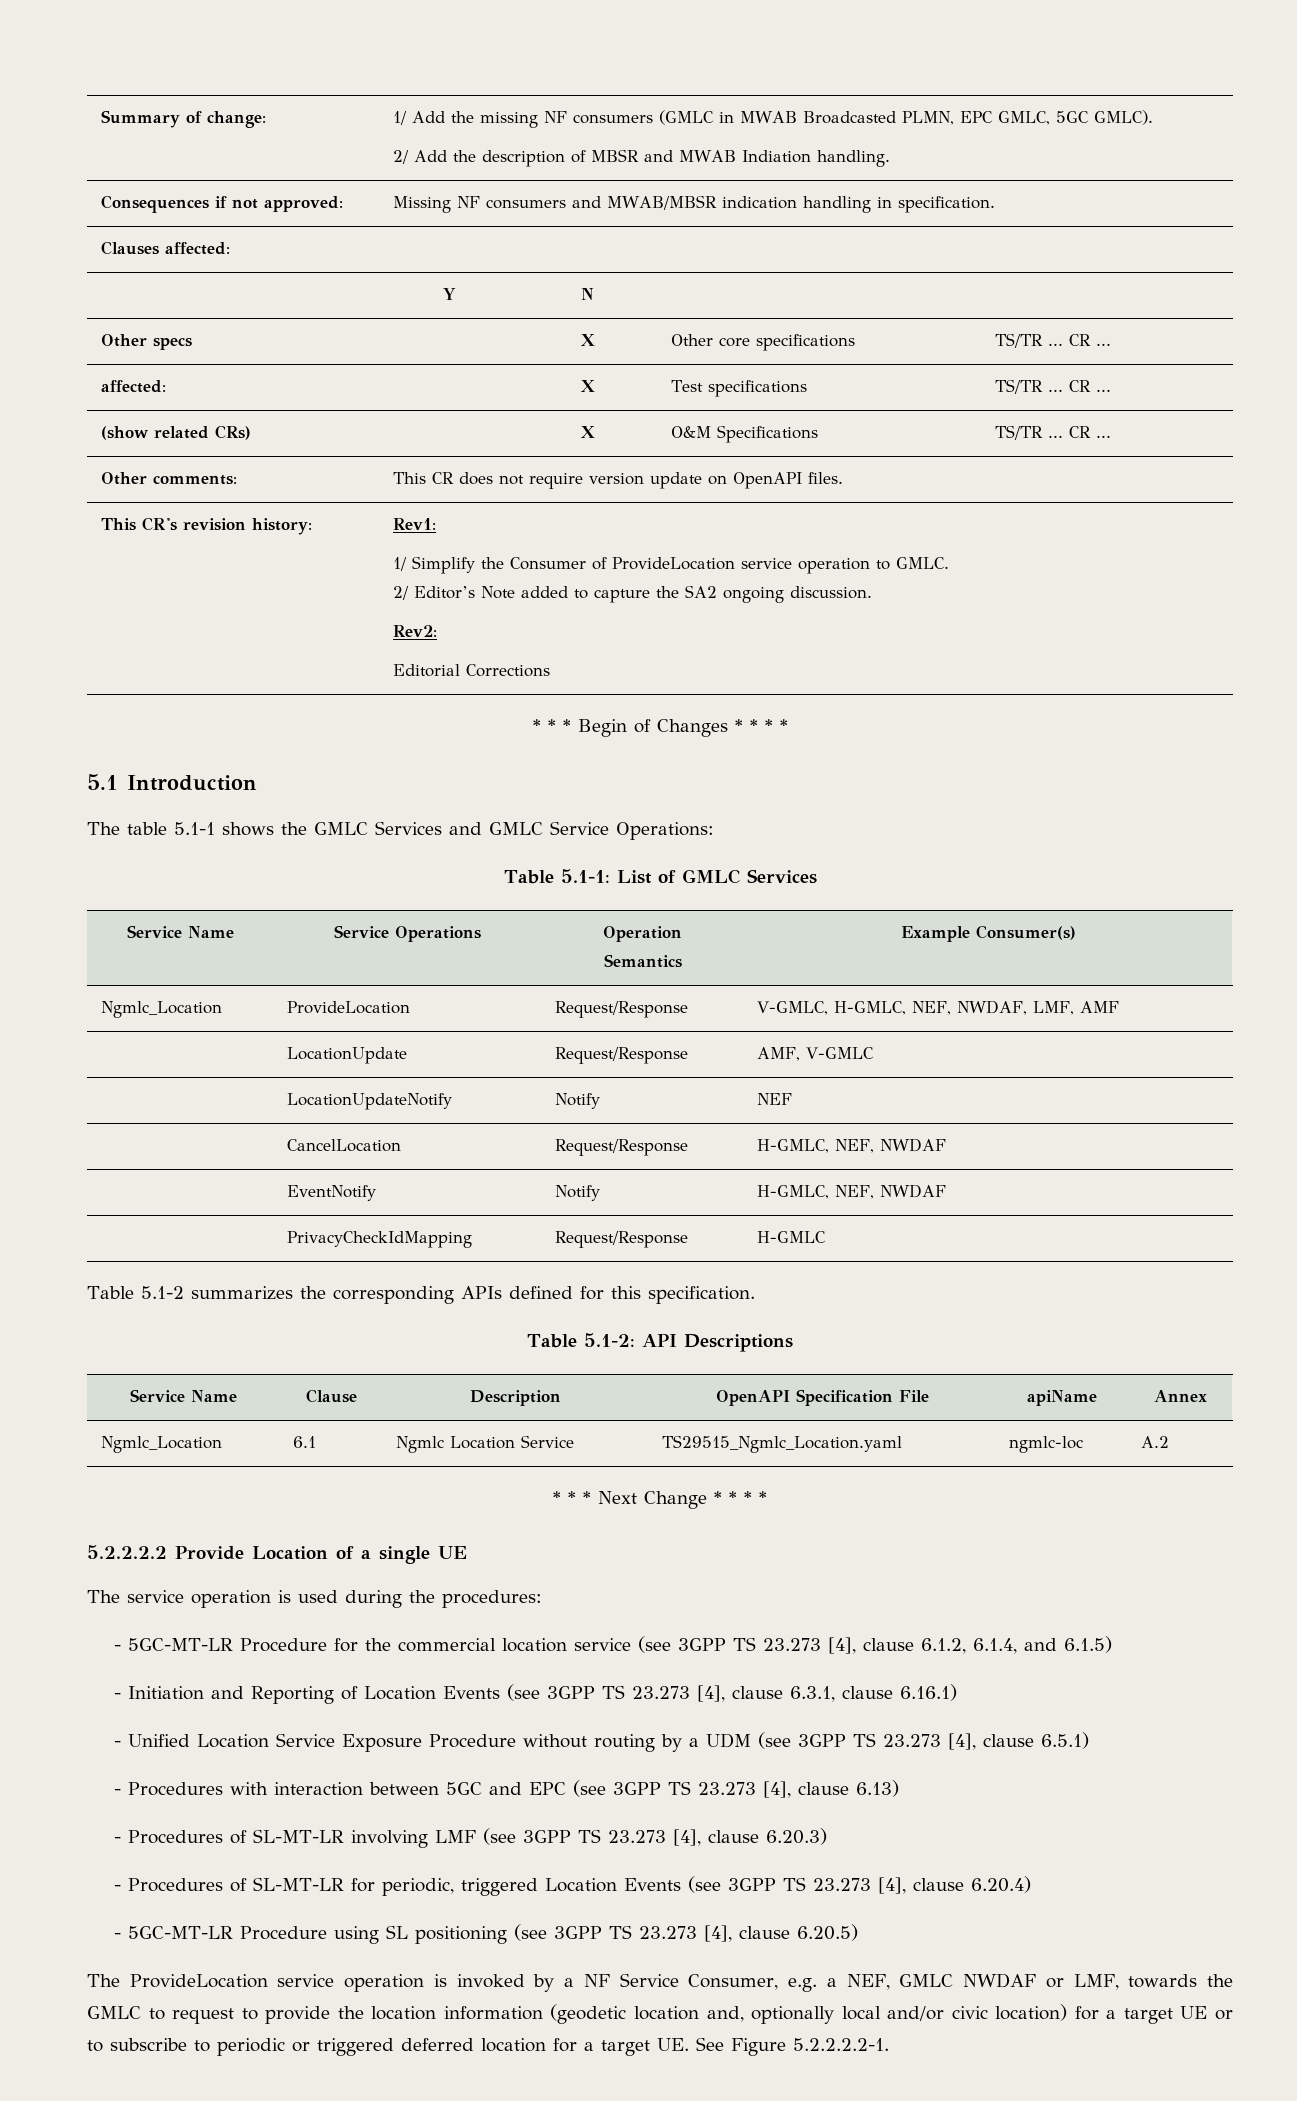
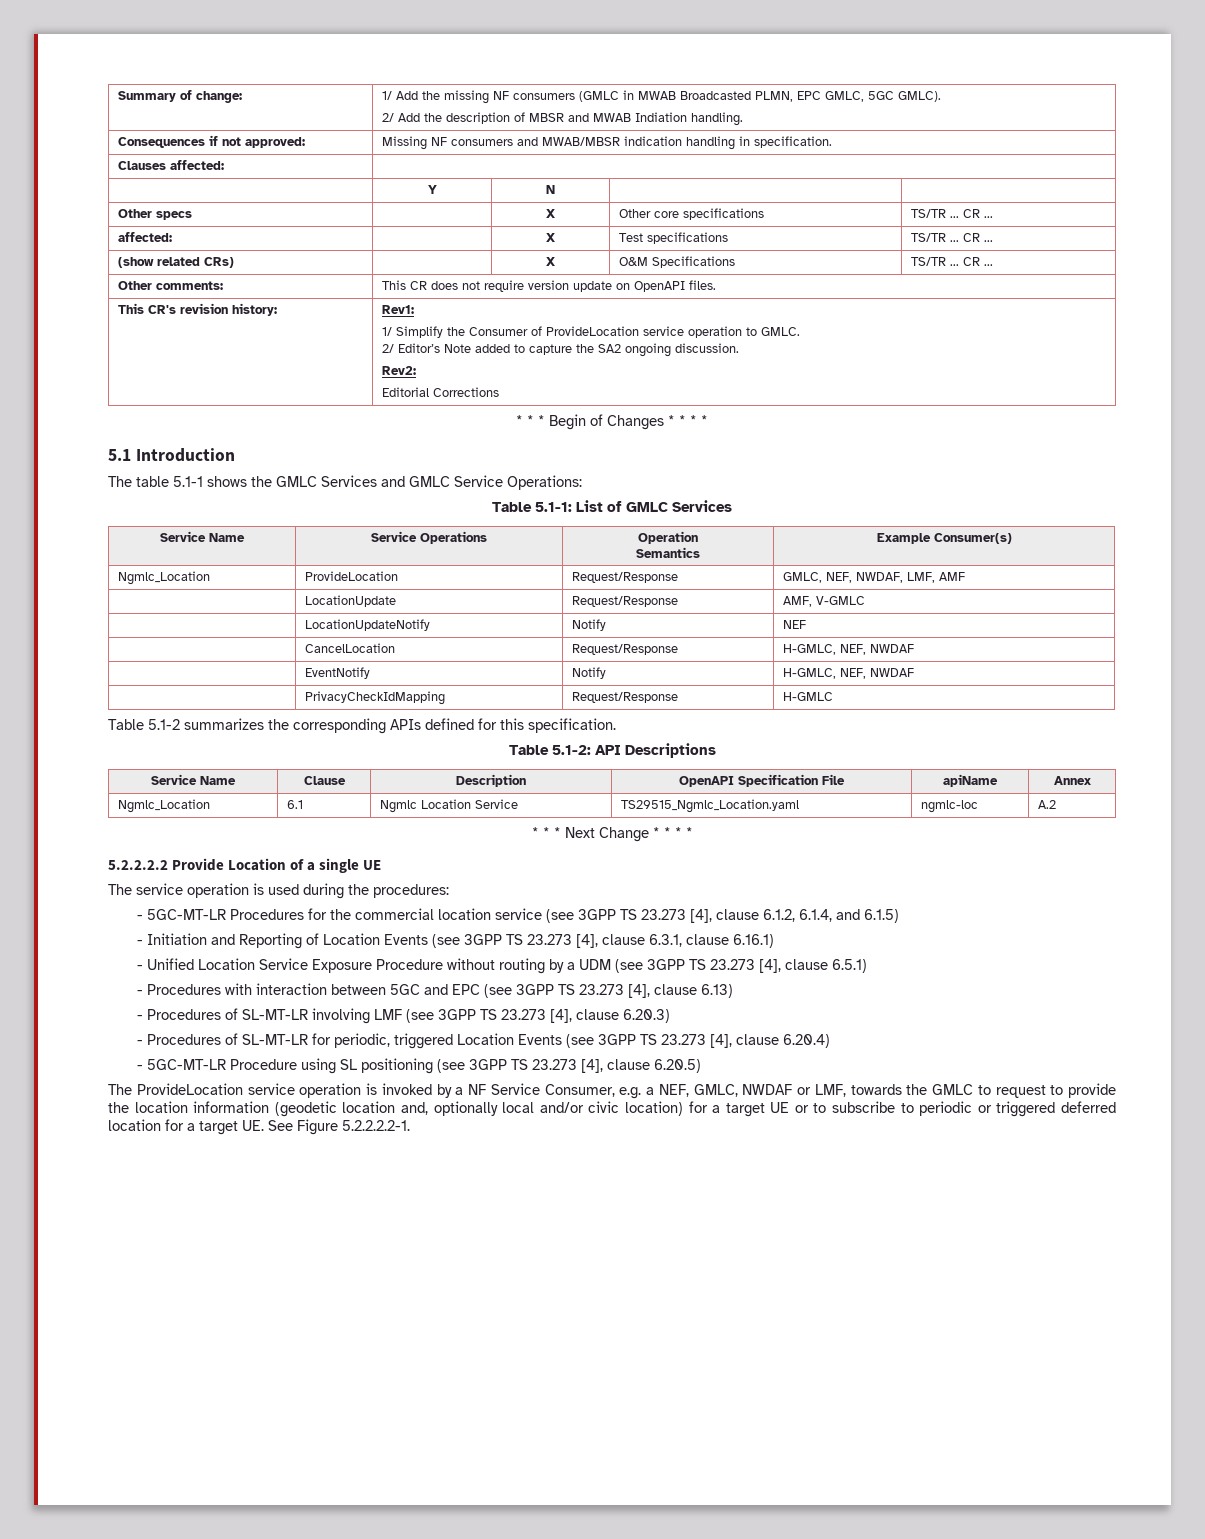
- Ngmlc_Location | ProvideLocation | Request/Response | V-GMLC, H-GMLC, NEF, NWDAF, LMF, AMF
+ Ngmlc_Location | ProvideLocation | Request/Response | GMLC, NEF, NWDAF, LMF, AMF
- - 5GC-MT-LR Procedure for the commercial location service (see 3GPP TS 23.273 [4], clause 6.1.2, 6.1.4, and 6.1.5)
+ - 5GC-MT-LR Procedures for the commercial location service (see 3GPP TS 23.273 [4], clause 6.1.2, 6.1.4, and 6.1.5)
- The ProvideLocation service operation is invoked by a NF Service Consumer, e.g. a NEF, GMLC NWDAF or LMF, towards the GMLC to request to provide the location information (geodetic location and, optionally local and/or civic location) for a target UE or to subscribe to periodic or triggered deferred location for a target UE. See Figure 5.2.2.2.2-1.
+ The ProvideLocation service operation is invoked by a NF Service Consumer, e.g. a NEF, GMLC, NWDAF or LMF, towards the GMLC to request to provide the location information (geodetic location and, optionally local and/or civic location) for a target UE or to subscribe to periodic or triggered deferred location for a target UE. See Figure 5.2.2.2.2-1.

